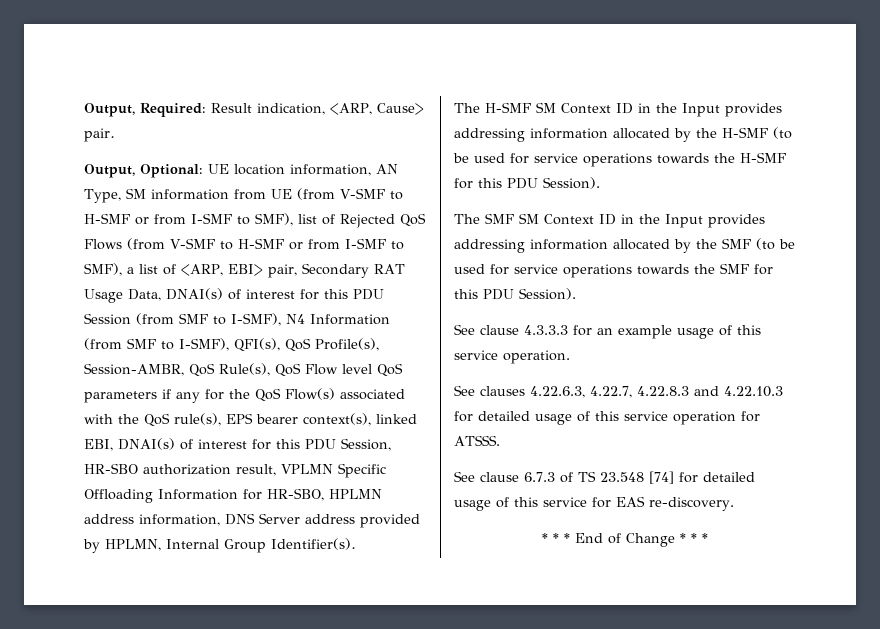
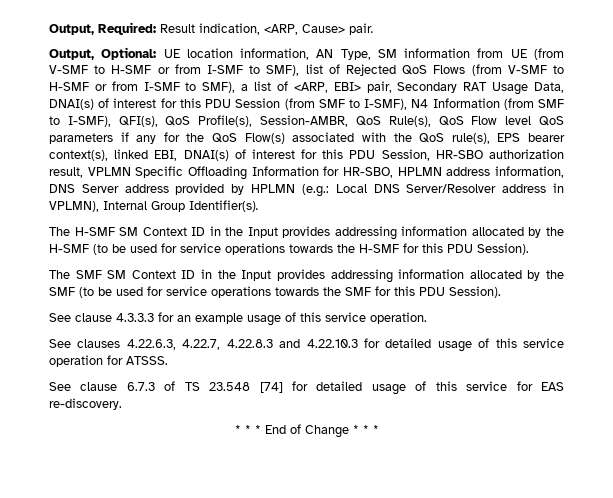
- UE location information, AN Type, SM information from UE (from V-SMF to H-SMF or from I-SMF to SMF), list of Rejected QoS Flows (from V-SMF to H-SMF or from I-SMF to SMF), a list of <ARP, EBI> pair, Secondary RAT Usage Data, DNAI(s) of interest for this PDU Session (from SMF to I-SMF), N4 Information (from SMF to I-SMF), QFI(s), QoS Profile(s), Session-AMBR, QoS Rule(s), QoS Flow level QoS parameters if any for the QoS Flow(s) associated with the QoS rule(s), EPS bearer context(s), linked EBI, DNAI(s) of interest for this PDU Session, HR-SBO authorization result, VPLMN Specific Offloading Information for HR-SBO, HPLMN address information, DNS Server address provided by HPLMN, Internal Group Identifier(s).
+ UE location information, AN Type, SM information from UE (from V-SMF to H-SMF or from I-SMF to SMF), list of Rejected QoS Flows (from V-SMF to H-SMF or from I-SMF to SMF), a list of <ARP, EBI> pair, Secondary RAT Usage Data, DNAI(s) of interest for this PDU Session (from SMF to I-SMF), N4 Information (from SMF to I-SMF), QFI(s), QoS Profile(s), Session-AMBR, QoS Rule(s), QoS Flow level QoS parameters if any for the QoS Flow(s) associated with the QoS rule(s), EPS bearer context(s), linked EBI, DNAI(s) of interest for this PDU Session, HR-SBO authorization result, VPLMN Specific Offloading Information for HR-SBO, HPLMN address information, DNS Server address provided by HPLMN (e.g.: Local DNS Server/Resolver address in VPLMN), Internal Group Identifier(s).

